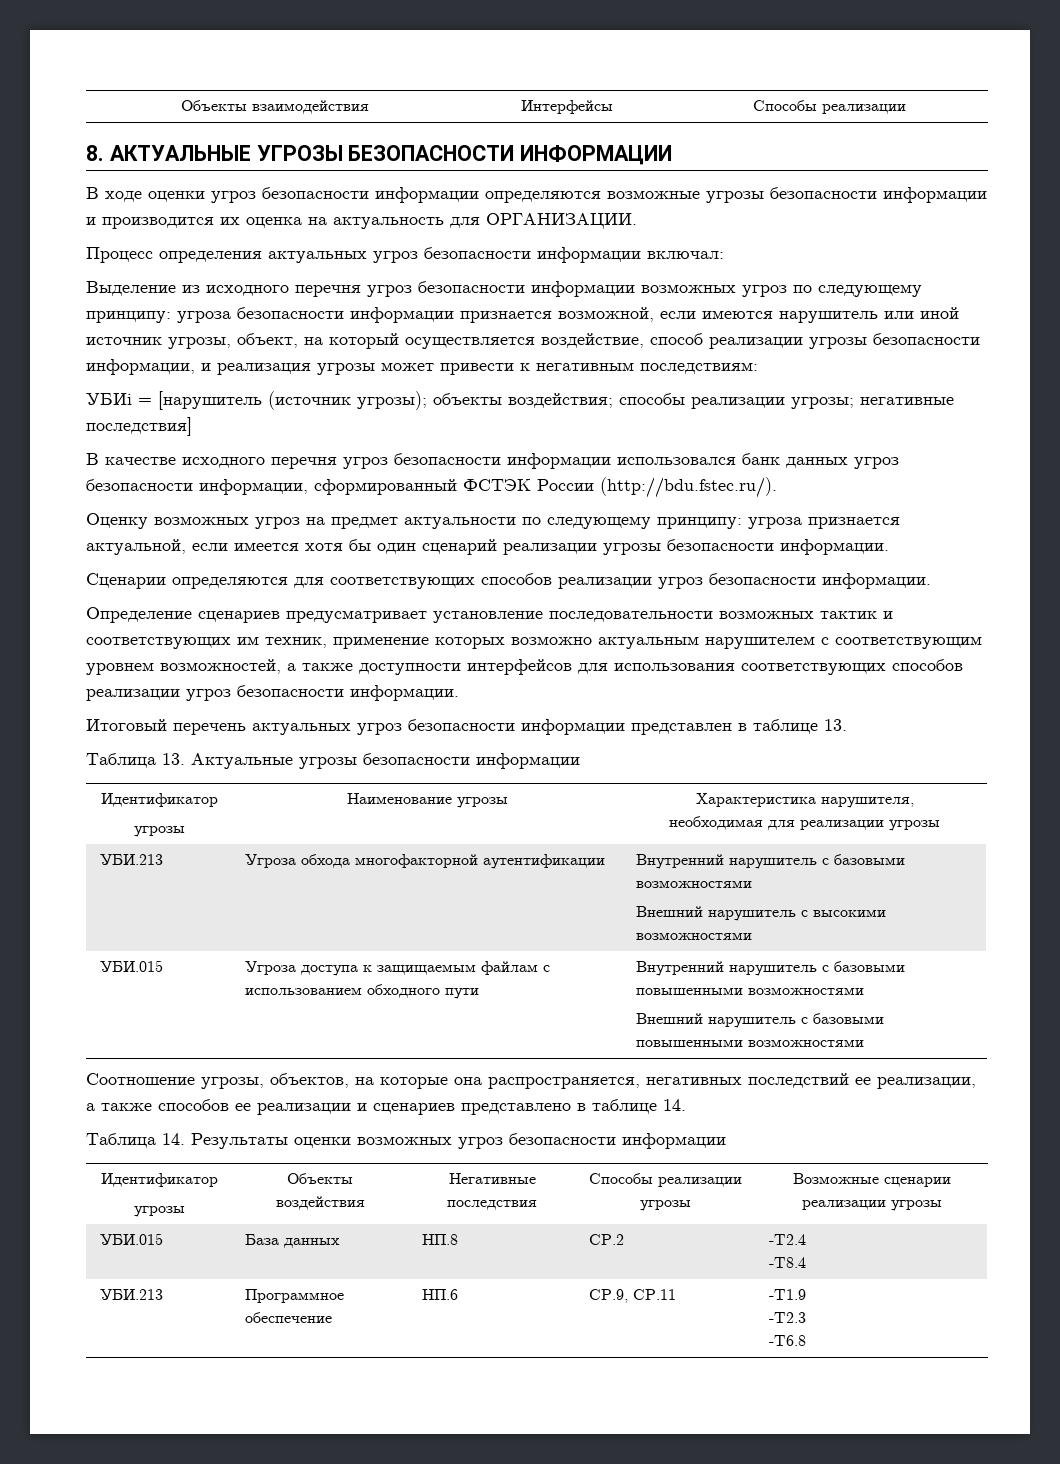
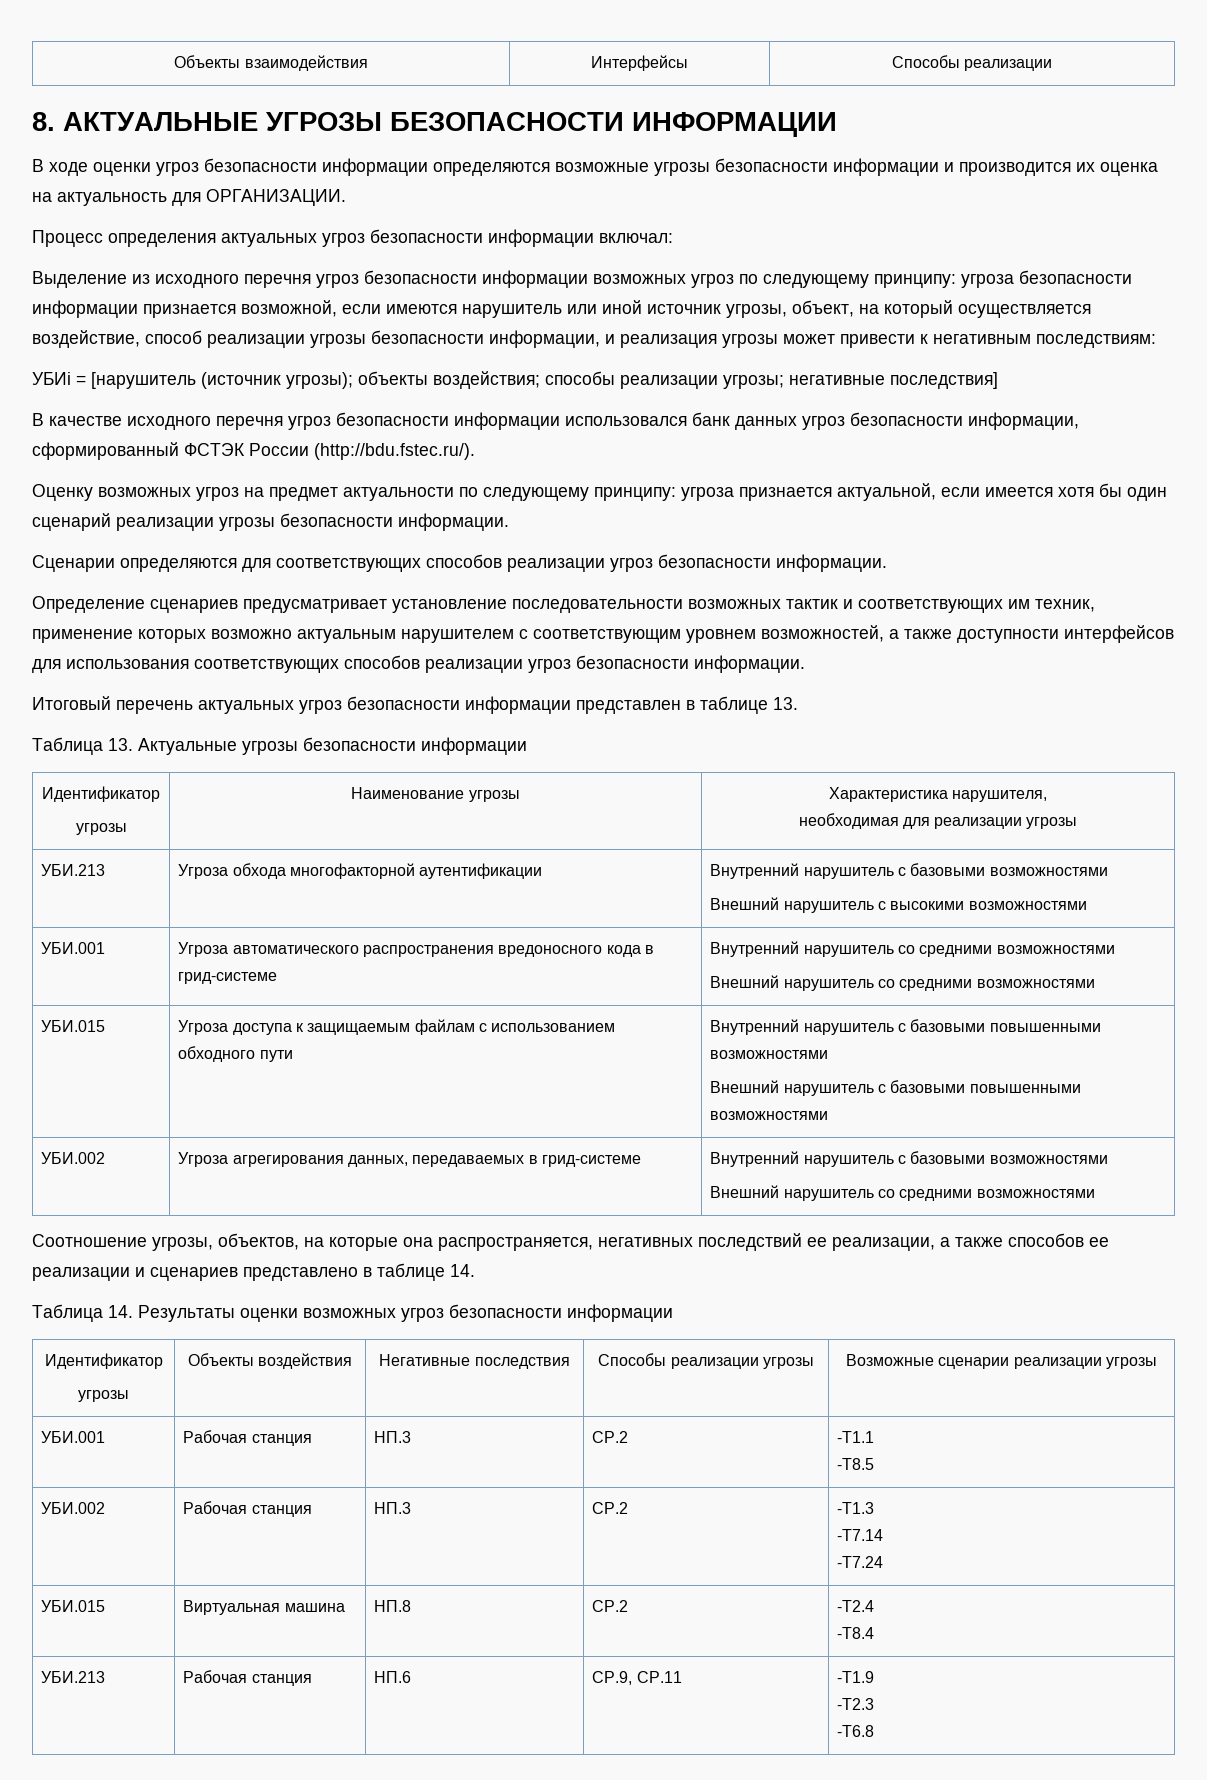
+ УБИ.001 | Угроза автоматического распространения вредоносного кода в грид-системе | Внутренний нарушитель со средними возможностями
+ Внешний нарушитель со средними возможностями
+ УБИ.002 | Угроза агрегирования данных, передаваемых в грид-системе | Внутренний нарушитель с базовыми возможностями
+ Внешний нарушитель со средними возможностями
- УБИ.015 | База данных | НП.8 | СР.2 | -T2.4
+ УБИ.001 | Рабочая станция | НП.3 | СР.2 | -T1.1
+ -T8.5
+ УБИ.002 | Рабочая станция | НП.3 | СР.2 | -T1.3
+ -T7.14
+ -T7.24
+ УБИ.015 | Виртуальная машина | НП.8 | СР.2 | -T2.4
- УБИ.213 | Программное обеспечение | НП.6 | СР.9, СР.11 | -T1.9
+ УБИ.213 | Рабочая станция | НП.6 | СР.9, СР.11 | -T1.9

